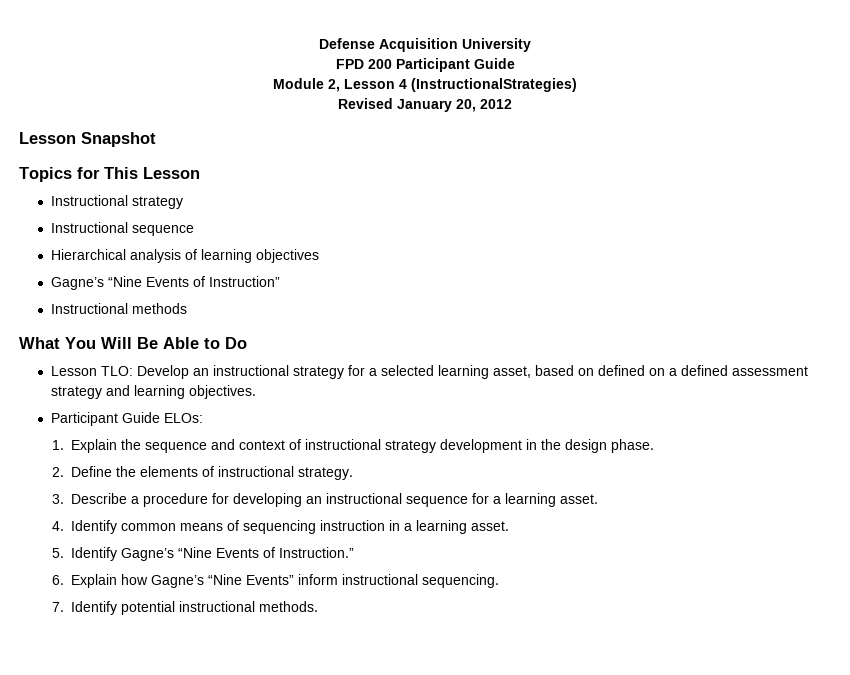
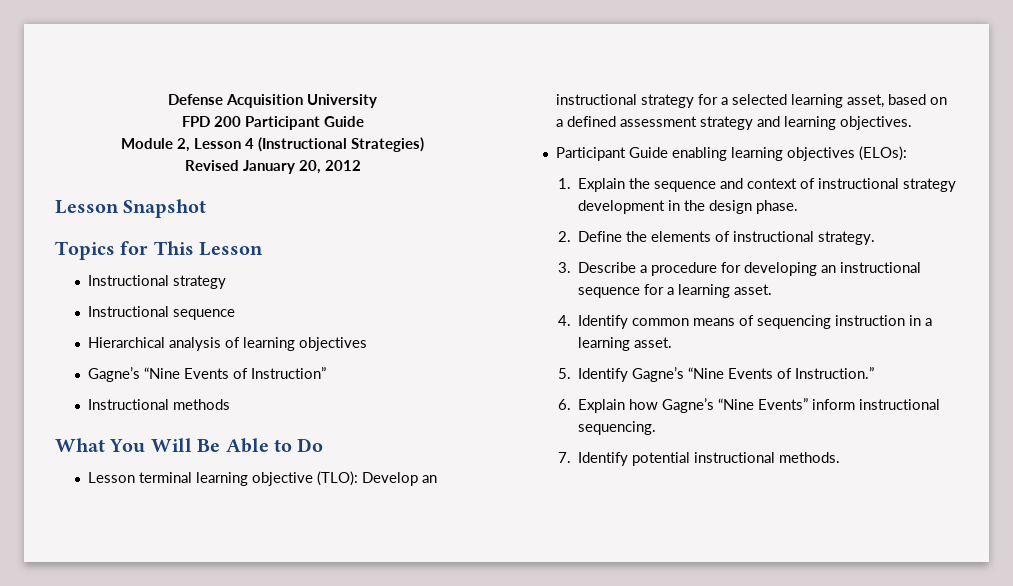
- Module 2, Lesson 4 (InstructionalStrategies)
+ Module 2, Lesson 4 (Instructional Strategies)
- Lesson TLO: Develop an instructional strategy for a selected learning asset, based on defined on a defined assessment strategy and learning objectives.
+ Lesson terminal learning objective (TLO): Develop an instructional strategy for a selected learning asset, based on a defined assessment strategy and learning objectives.
- Participant Guide ELOs:
+ Participant Guide enabling learning objectives (ELOs):

